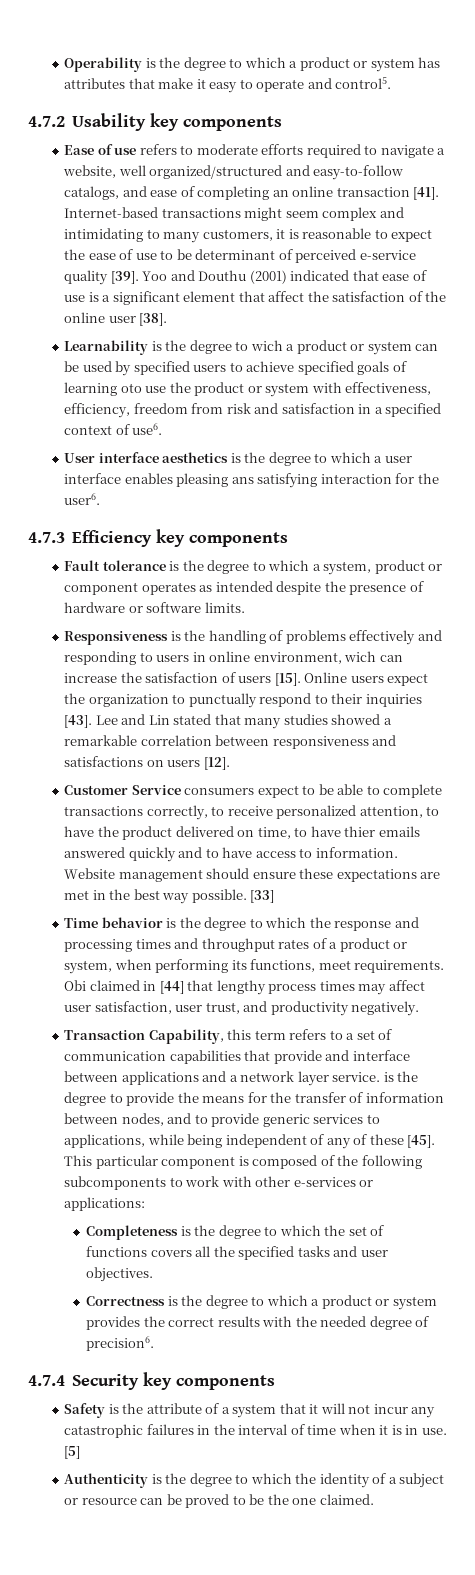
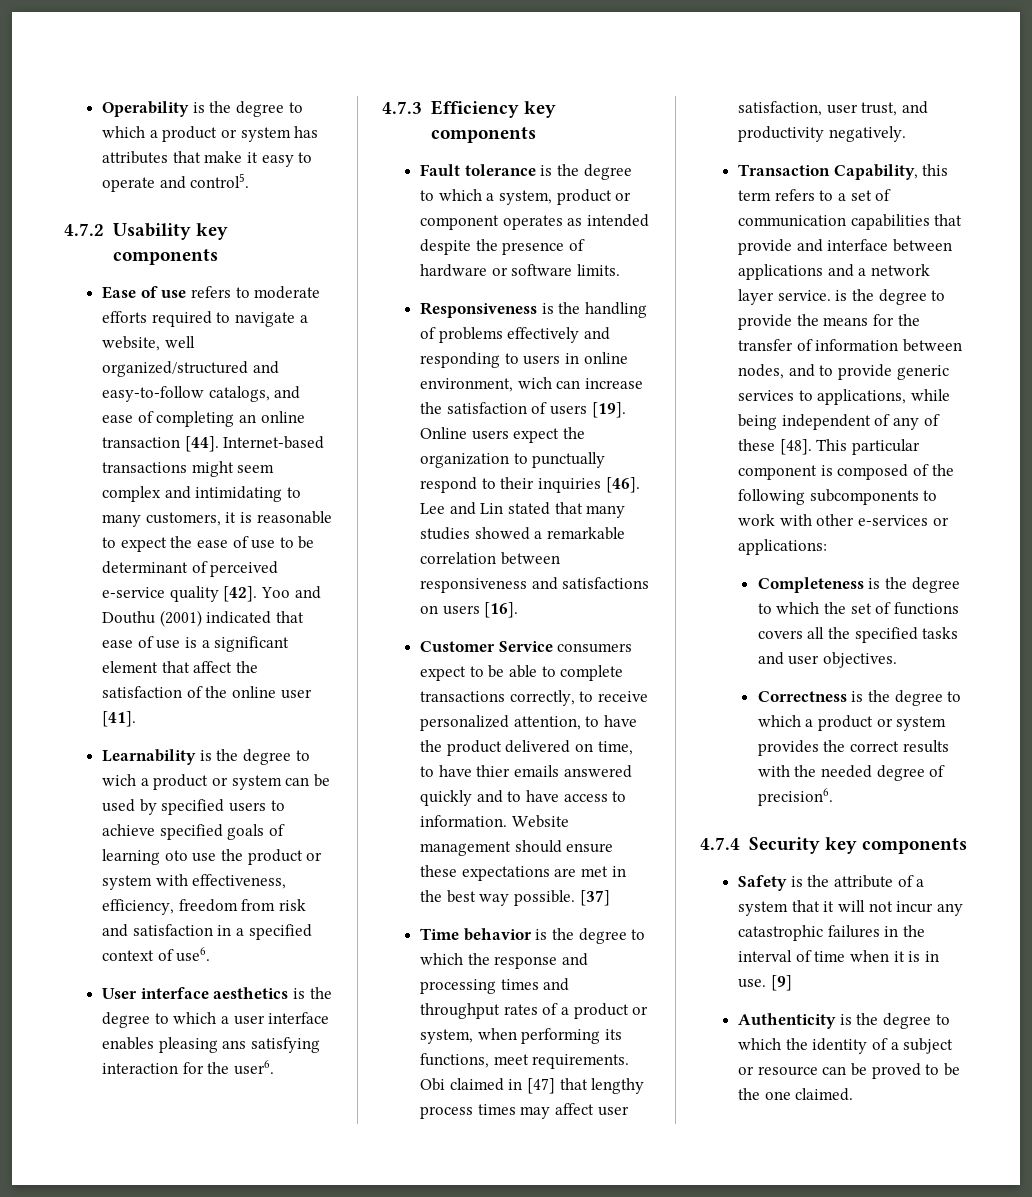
- Ease of use refers to moderate efforts required to navigate a website, well organized/structured and easy-to-follow catalogs, and ease of completing an online transaction [41].
+ Ease of use refers to moderate efforts required to navigate a website, well organized/structured and easy-to-follow catalogs, and ease of completing an online transaction [44].
- Internet-based transactions might seem complex and intimidating to many customers, it is reasonable to expect the ease of use to be determinant of perceived e-service quality [39].
+ Internet-based transactions might seem complex and intimidating to many customers, it is reasonable to expect the ease of use to be determinant of perceived e-service quality [42].
- Yoo and Douthu (2001) indicated that ease of use is a significant element that affect the satisfaction of the online user [38].
+ Yoo and Douthu (2001) indicated that ease of use is a significant element that affect the satisfaction of the online user [41].
- Responsiveness is the handling of problems effectively and responding to users in online environment, wich can increase the satisfaction of users [15].
+ Responsiveness is the handling of problems effectively and responding to users in online environment, wich can increase the satisfaction of users [19].
- Online users expect the organization to punctually respond to their inquiries [43].
+ Online users expect the organization to punctually respond to their inquiries [46].
- Lee and Lin stated that many studies showed a remarkable correlation between responsiveness and satisfactions on users [12].
+ Lee and Lin stated that many studies showed a remarkable correlation between responsiveness and satisfactions on users [16].
- [33]
+ [37]
- Obi claimed in [44] that lengthy process times may affect user satisfaction, user trust, and productivity negatively.
+ Obi claimed in [47] that lengthy process times may affect user satisfaction, user trust, and productivity negatively.
- Transaction Capability, this term refers to a set of communication capabilities that provide and interface between applications and a network layer service. is the degree to provide the means for the transfer of information between nodes, and to provide generic services to applications, while being independent of any of these [45].
+ Transaction Capability, this term refers to a set of communication capabilities that provide and interface between applications and a network layer service. is the degree to provide the means for the transfer of information between nodes, and to provide generic services to applications, while being independent of any of these [48].
- [5]
+ [9]

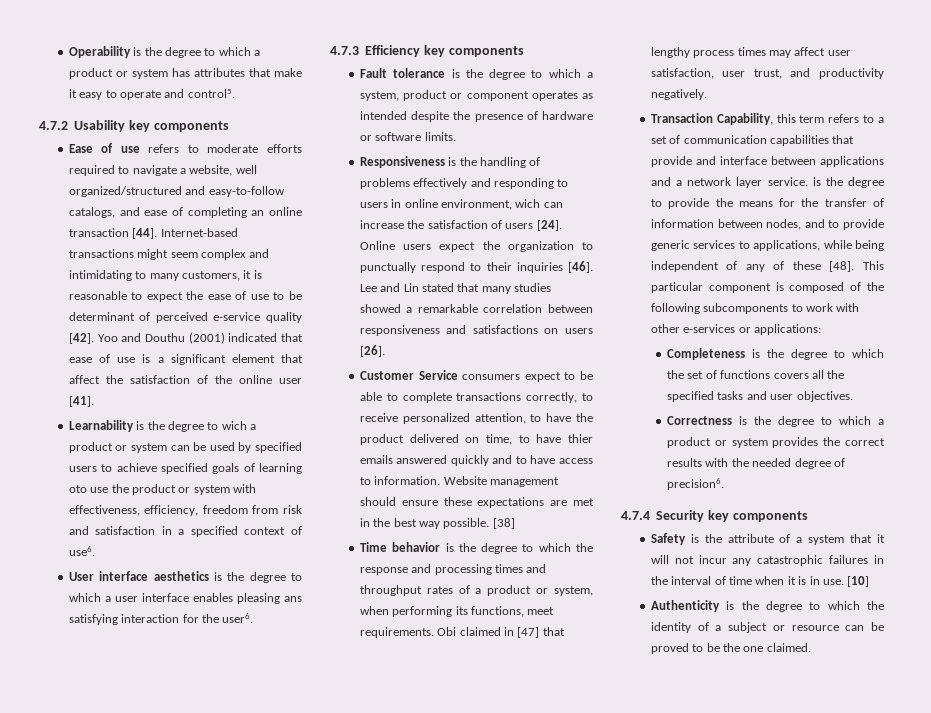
- Responsiveness is the handling of problems effectively and responding to users in online environment, wich can increase the satisfaction of users [19].
+ Responsiveness is the handling of problems effectively and responding to users in online environment, wich can increase the satisfaction of users [24].
- Lee and Lin stated that many studies showed a remarkable correlation between responsiveness and satisfactions on users [16].
+ Lee and Lin stated that many studies showed a remarkable correlation between responsiveness and satisfactions on users [26].
- [37]
+ [38]
- [9]
+ [10]

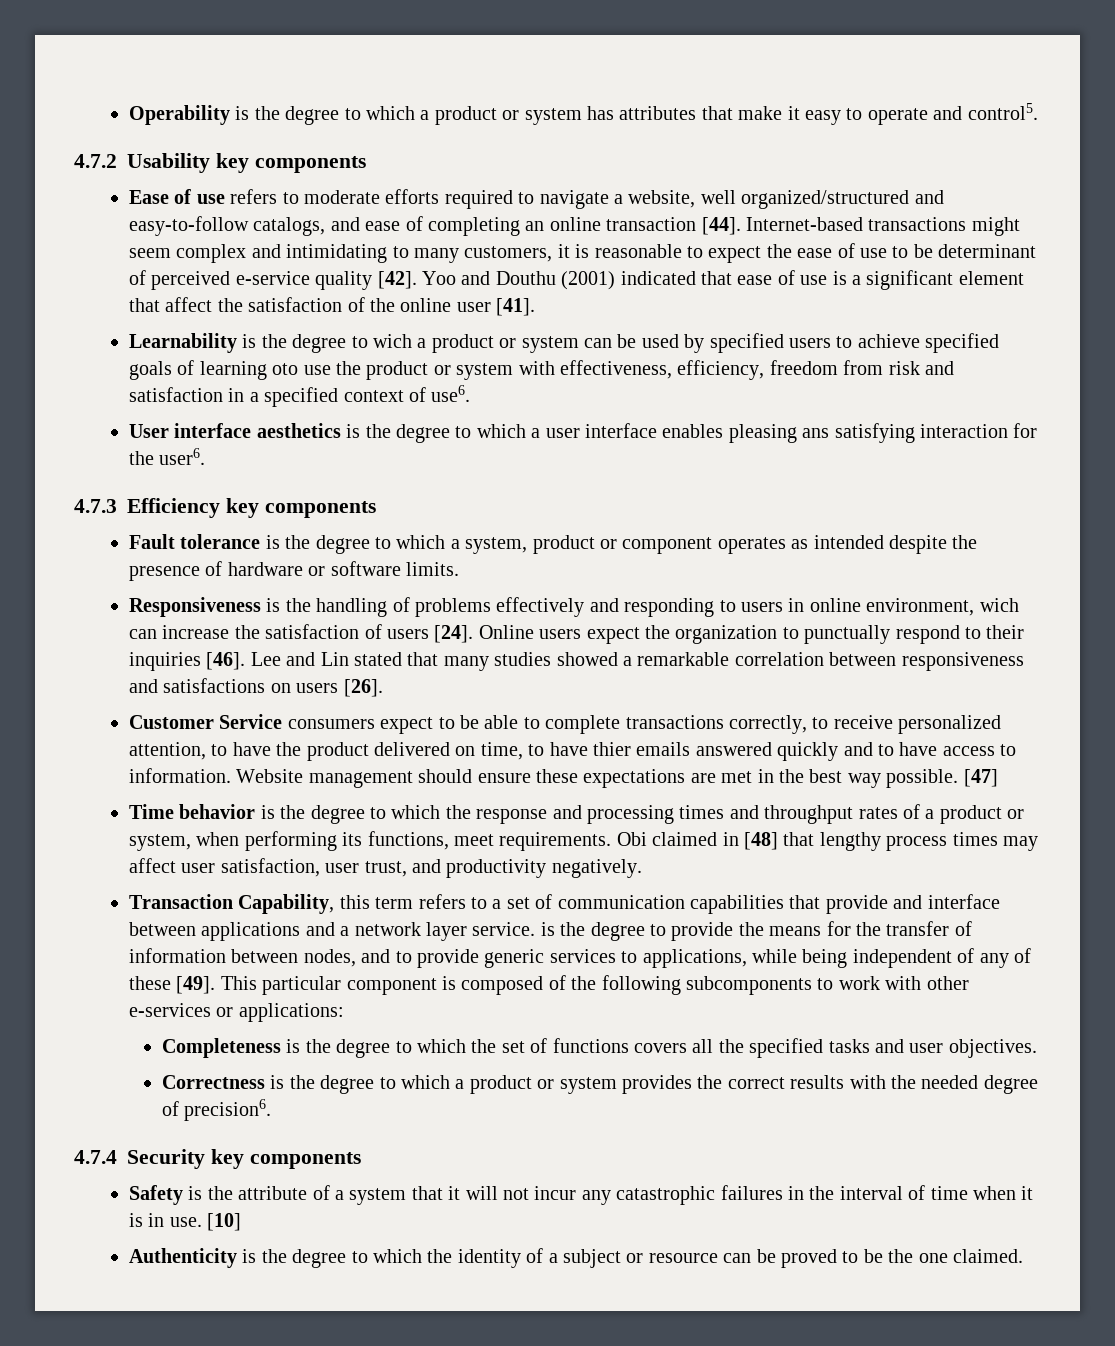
- [38]
+ [47]
- Obi claimed in [47] that lengthy process times may affect user satisfaction, user trust, and productivity negatively.
+ Obi claimed in [48] that lengthy process times may affect user satisfaction, user trust, and productivity negatively.
- Transaction Capability, this term refers to a set of communication capabilities that provide and interface between applications and a network layer service. is the degree to provide the means for the transfer of information between nodes, and to provide generic services to applications, while being independent of any of these [48].
+ Transaction Capability, this term refers to a set of communication capabilities that provide and interface between applications and a network layer service. is the degree to provide the means for the transfer of information between nodes, and to provide generic services to applications, while being independent of any of these [49].

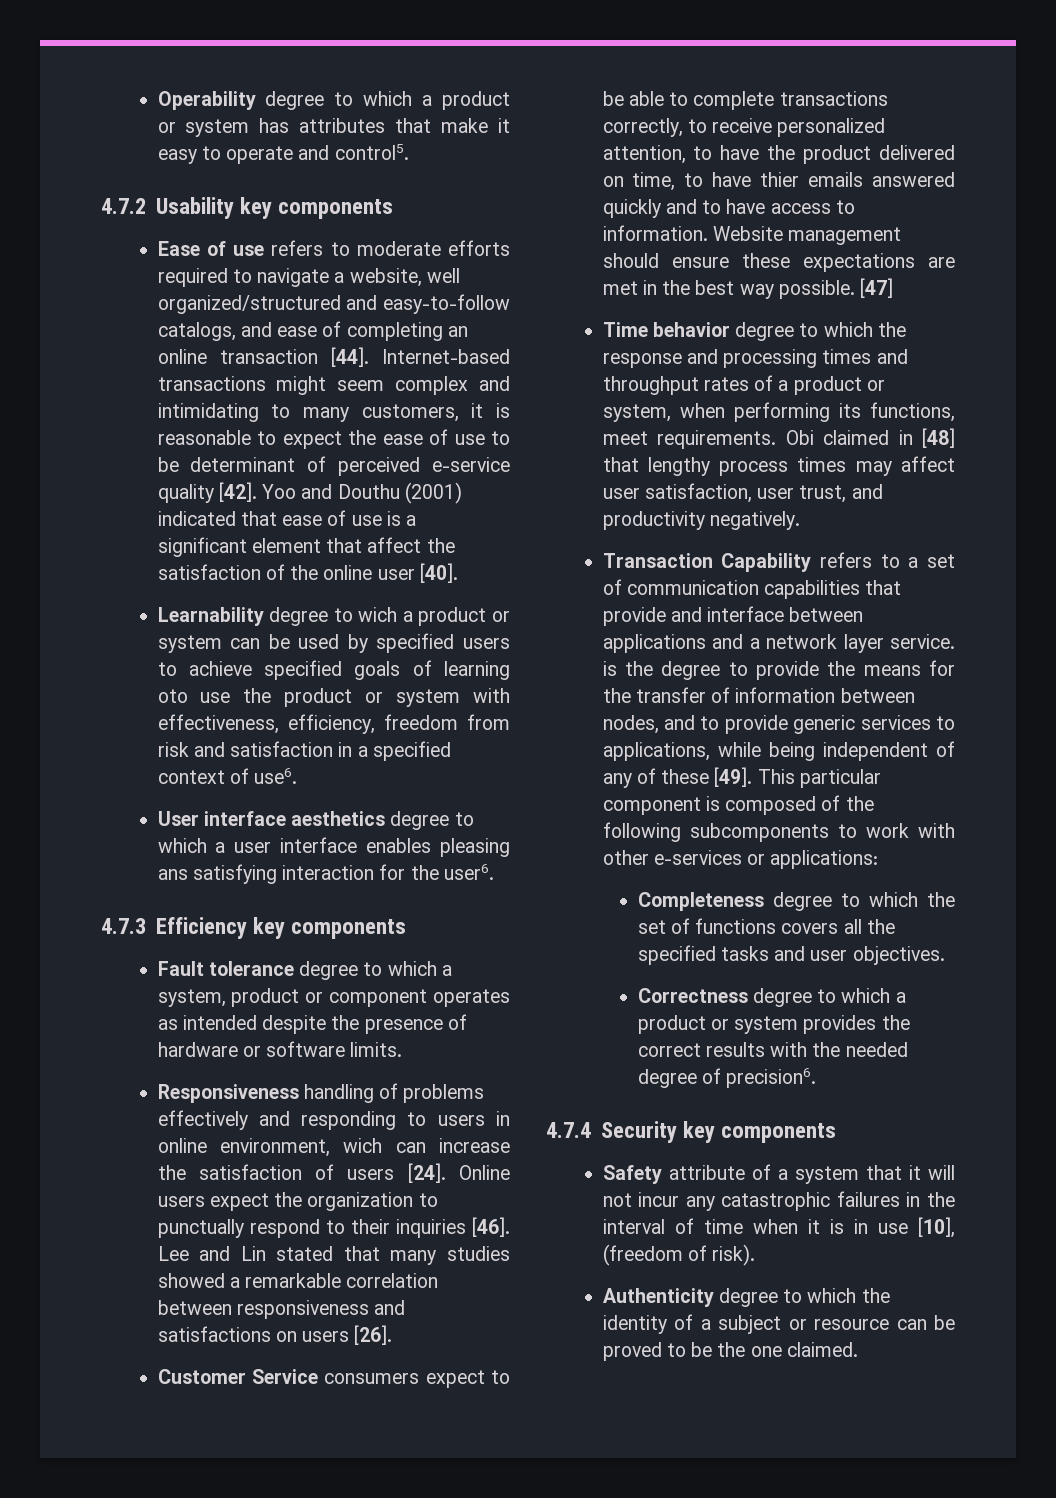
- Operability is the degree to which a product or system has attributes that make it easy to operate and control5.
+ Operability degree to which a product or system has attributes that make it easy to operate and control5.
- Yoo and Douthu (2001) indicated that ease of use is a significant element that affect the satisfaction of the online user [41].
+ Yoo and Douthu (2001) indicated that ease of use is a significant element that affect the satisfaction of the online user [40].
- Learnability is the degree to wich a product or system can be used by specified users to achieve specified goals of learning oto use the product or system with effectiveness, efficiency, freedom from risk and satisfaction in a specified context of use6.
+ Learnability degree to wich a product or system can be used by specified users to achieve specified goals of learning oto use the product or system with effectiveness, efficiency, freedom from risk and satisfaction in a specified context of use6.
- User interface aesthetics is the degree to which a user interface enables pleasing ans satisfying interaction for the user6.
+ User interface aesthetics degree to which a user interface enables pleasing ans satisfying interaction for the user6.
- Fault tolerance is the degree to which a system, product or component operates as intended despite the presence of hardware or software limits.
+ Fault tolerance degree to which a system, product or component operates as intended despite the presence of hardware or software limits.
- Responsiveness is the handling of problems effectively and responding to users in online environment, wich can increase the satisfaction of users [24].
+ Responsiveness handling of problems effectively and responding to users in online environment, wich can increase the satisfaction of users [24].
- Time behavior is the degree to which the response and processing times and throughput rates of a product or system, when performing its functions, meet requirements.
+ Time behavior degree to which the response and processing times and throughput rates of a product or system, when performing its functions, meet requirements.
- Transaction Capability, this term refers to a set of communication capabilities that provide and interface between applications and a network layer service. is the degree to provide the means for the transfer of information between nodes, and to provide generic services to applications, while being independent of any of these [49].
+ Transaction Capability refers to a set of communication capabilities that provide and interface between applications and a network layer service. is the degree to provide the means for the transfer of information between nodes, and to provide generic services to applications, while being independent of any of these [49].
- Completeness is the degree to which the set of functions covers all the specified tasks and user objectives.
+ Completeness degree to which the set of functions covers all the specified tasks and user objectives.
- Correctness is the degree to which a product or system provides the correct results with the needed degree of precision6.
+ Correctness degree to which a product or system provides the correct results with the needed degree of precision6.
- Safety is the attribute of a system that it will not incur any catastrophic failures in the interval of time when it is in use. [10]
+ Safety attribute of a system that it will not incur any catastrophic failures in the interval of time when it is in use [10], (freedom of risk).
- Authenticity is the degree to which the identity of a subject or resource can be proved to be the one claimed.
+ Authenticity degree to which the identity of a subject or resource can be proved to be the one claimed.

